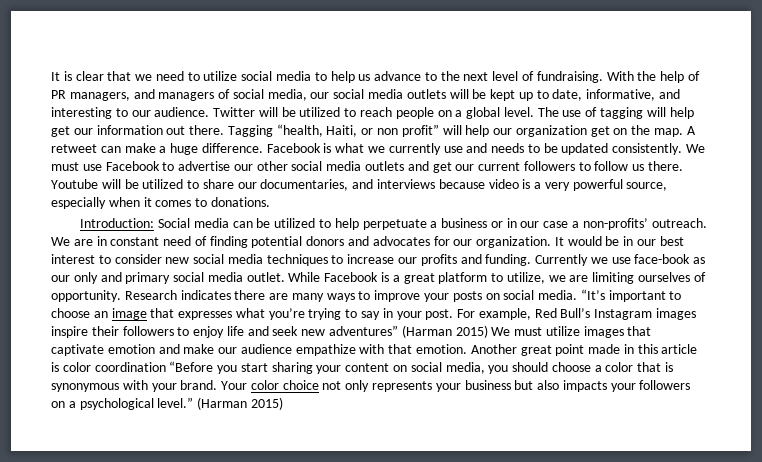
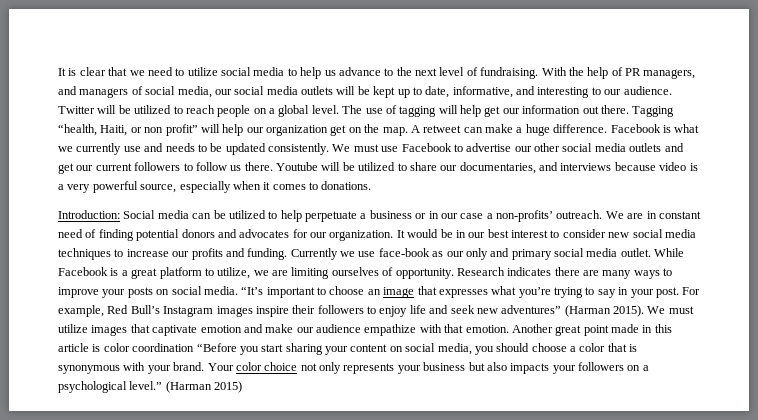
- For example, Red Bull’s Instagram images inspire their followers to enjoy life and seek new adventures” (Harman 2015) We must utilize images that captivate emotion and make our audience empathize with that emotion.
+ For example, Red Bull’s Instagram images inspire their followers to enjoy life and seek new adventures” (Harman 2015). We must utilize images that captivate emotion and make our audience empathize with that emotion.

